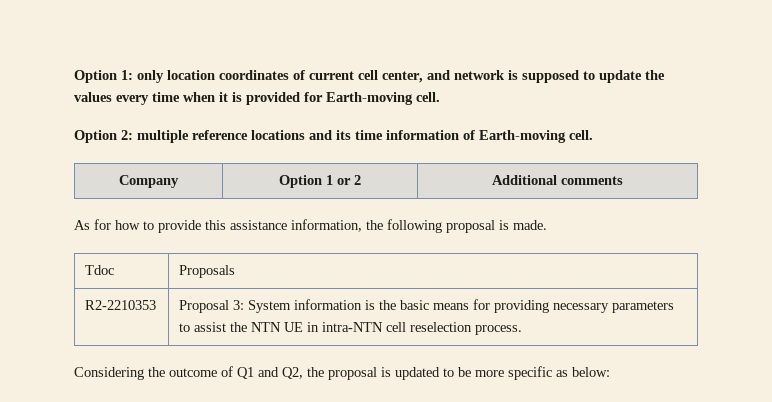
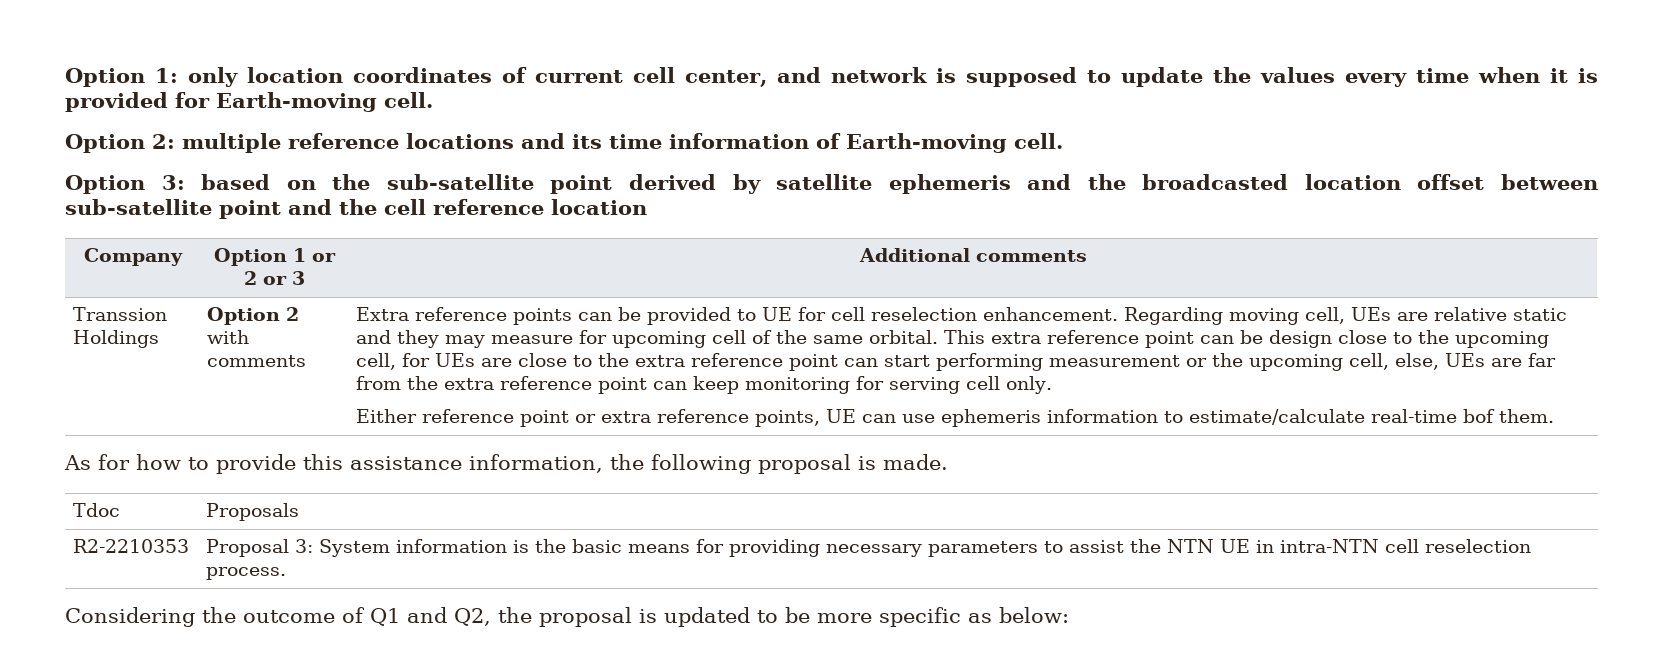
+ Option 3: based on the sub-satellite point derived by satellite ephemeris and the broadcasted location offset between sub-satellite point and the cell reference location
- Company | Option 1 or 2 | Additional comments
+ Company | Option 1 or 2 or 3 | Additional comments
+ Transsion Holdings | Option 2 with comments | Extra reference points can be provided to UE for cell reselection enhancement. Regarding moving cell, UEs are relative static and they may measure for upcoming cell of the same orbital. This extra reference point can be design close to the upcoming cell, for UEs are close to the extra reference point can start performing measurement or the upcoming cell, else, UEs are far from the extra reference point can keep monitoring for serving cell only.
+ Either reference point or extra reference points, UE can use ephemeris information to estimate/calculate real-time bof them.

